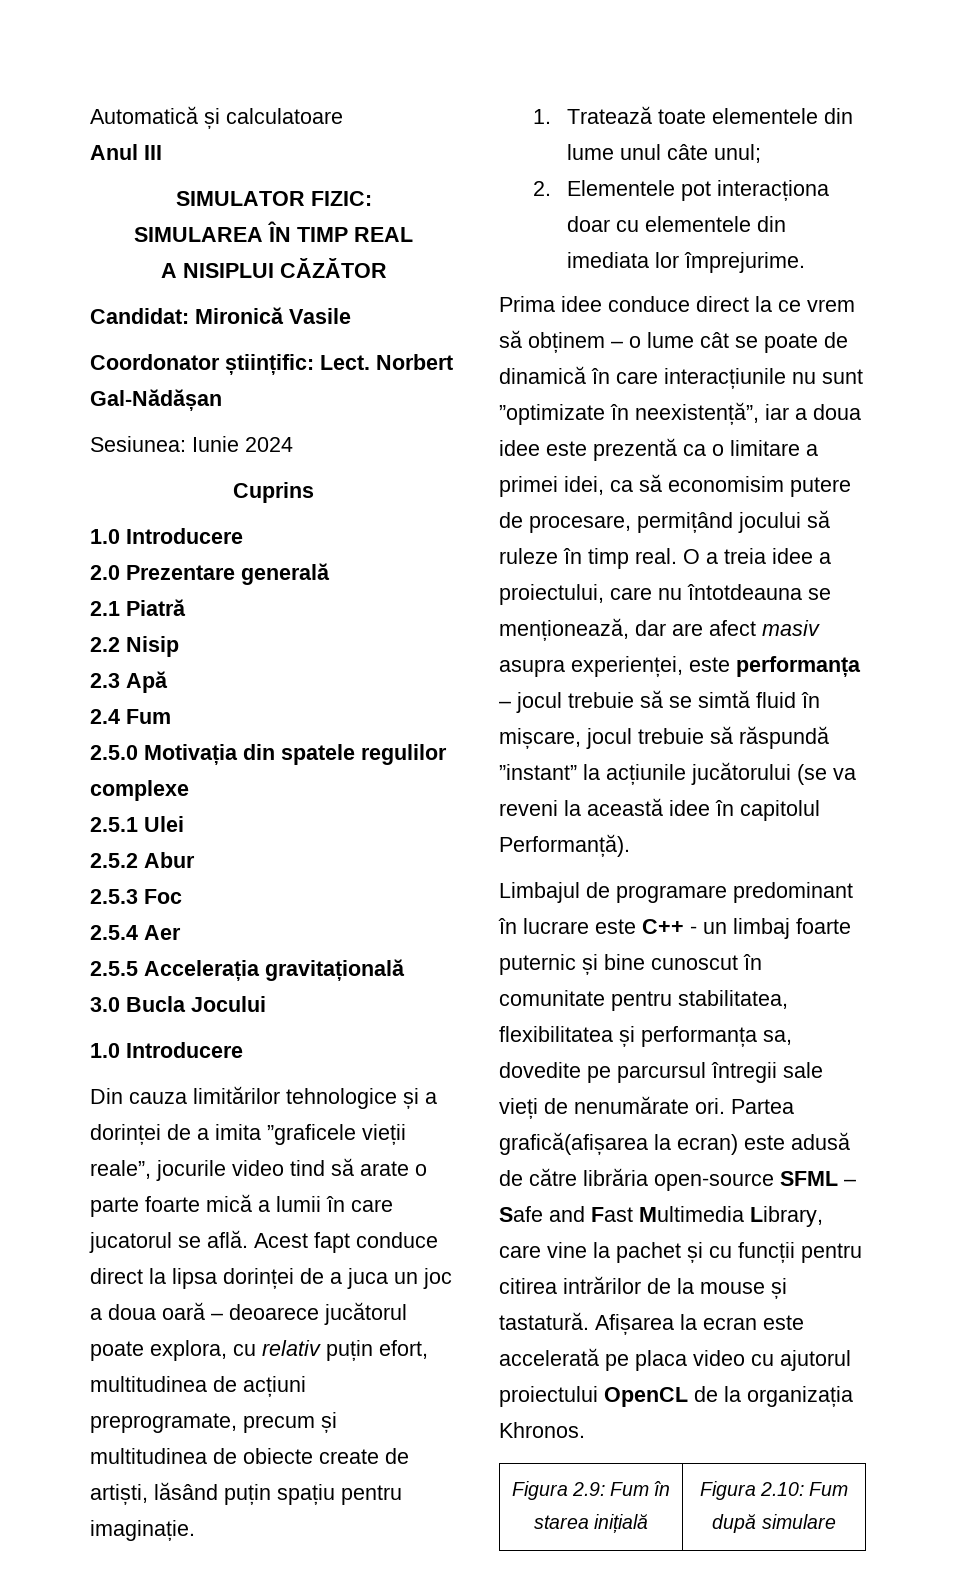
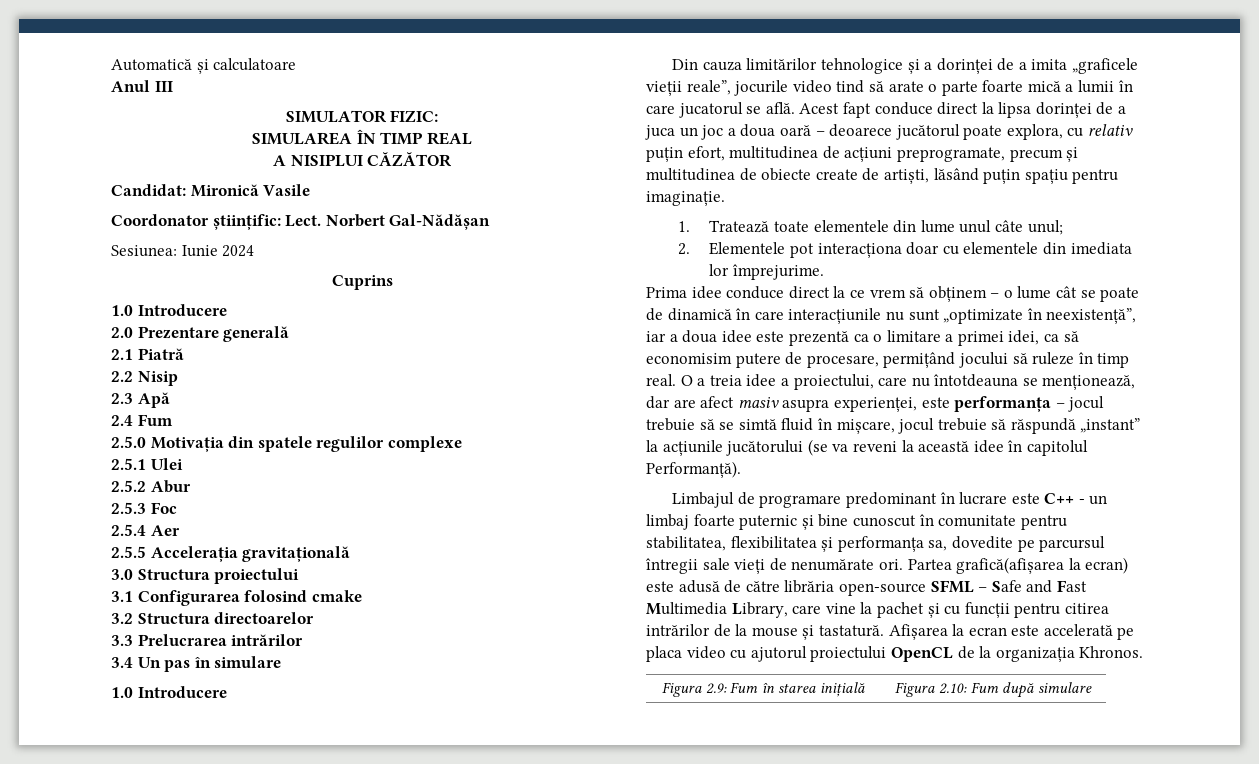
- 3.0 Bucla Jocului
+ 3.0 Structura proiectului
+ 3.1 Configurarea folosind cmake
+ 3.2 Structura directoarelor
+ 3.3 Prelucrarea intrărilor
+ 3.4 Un pas în simulare
- Din cauza limitărilor tehnologice și a dorinței de a imita ”graficele vieții reale”, jocurile video tind să arate o parte foarte mică a lumii în care jucatorul se află.
+ Din cauza limitărilor tehnologice și a dorinței de a imita „graficele vieții reale”, jocurile video tind să arate o parte foarte mică a lumii în care jucatorul se află.
- Prima idee conduce direct la ce vrem să obținem – o lume cât se poate de dinamică în care interacțiunile nu sunt ”optimizate în neexistență”, iar a doua idee este prezentă ca o limitare a primei idei, ca să economisim putere de procesare, permițând jocului să ruleze în timp real.
+ Prima idee conduce direct la ce vrem să obținem – o lume cât se poate de dinamică în care interacțiunile nu sunt „optimizate în neexistență”, iar a doua idee este prezentă ca o limitare a primei idei, ca să economisim putere de procesare, permițând jocului să ruleze în timp real.
- O a treia idee a proiectului, care nu întotdeauna se menționează, dar are afect masiv asupra experienței, este performanța – jocul trebuie să se simtă fluid în mișcare, jocul trebuie să răspundă ”instant” la acțiunile jucătorului (se va reveni la această idee în capitolul Performanță).
+ O a treia idee a proiectului, care nu întotdeauna se menționează, dar are afect masiv asupra experienței, este performanța – jocul trebuie să se simtă fluid în mișcare, jocul trebuie să răspundă „instant” la acțiunile jucătorului (se va reveni la această idee în capitolul Performanță).

